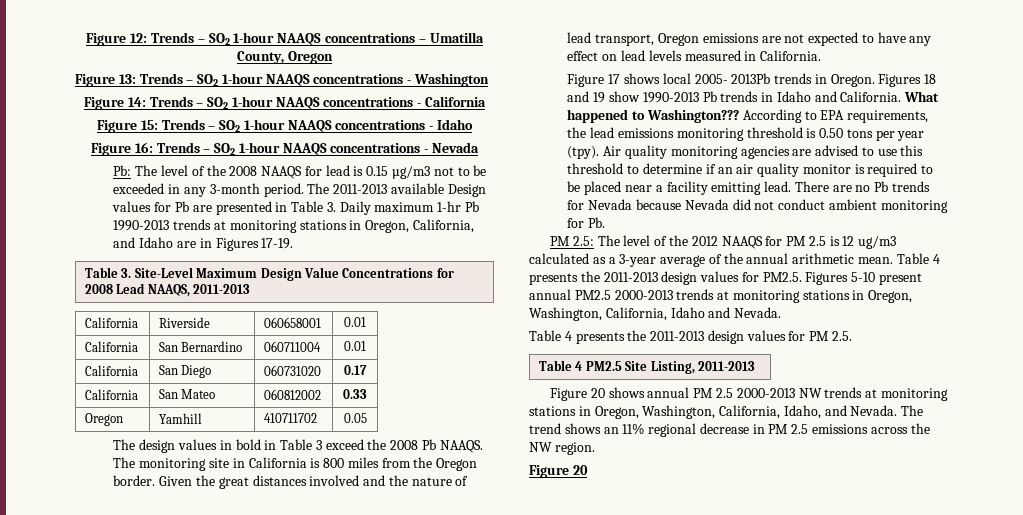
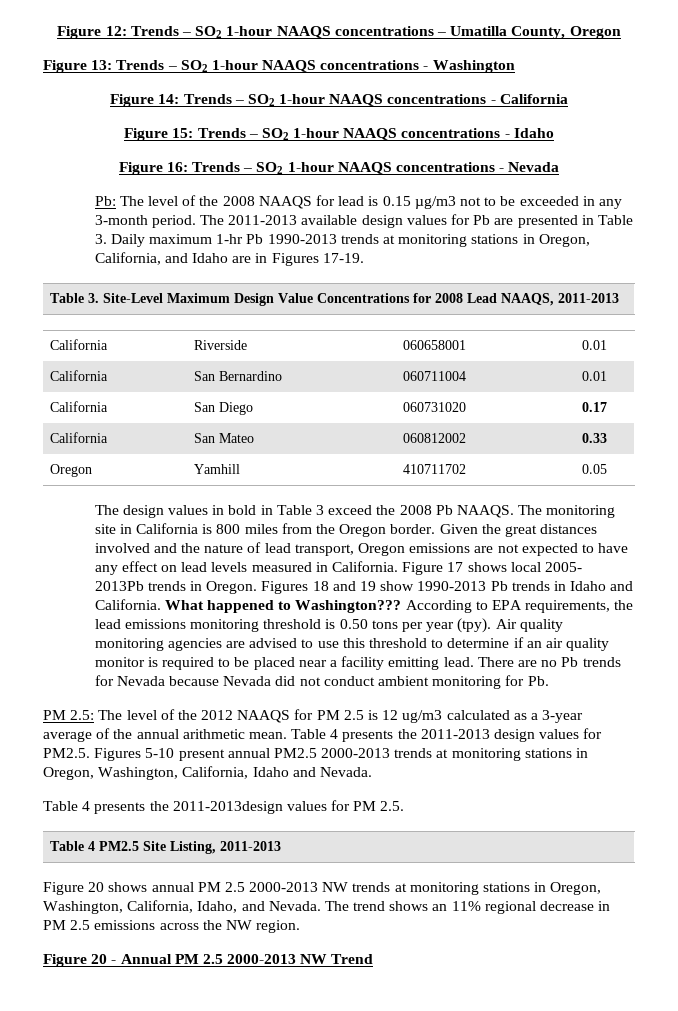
- The 2011-2013 available Design values for Pb are presented in Table 3. Daily maximum 1-hr Pb 1990-2013 trends at monitoring stations in Oregon, California, and Idaho are in Figures 17-19.
+ The 2011-2013 available design values for Pb are presented in Table 3. Daily maximum 1-hr Pb 1990-2013 trends at monitoring stations in Oregon, California, and Idaho are in Figures 17-19.
- Given the great distances involved and the nature of lead transport, Oregon emissions are not expected to have any effect on lead levels measured in California.
- Figure 17 shows local 2005- 2013Pb trends in Oregon.
+ Given the great distances involved and the nature of lead transport, Oregon emissions are not expected to have any effect on lead levels measured in California. Figure 17 shows local 2005- 2013Pb trends in Oregon.
- Table 4 presents the 2011-2013 design values for PM 2.5.
+ Table 4 presents the 2011-2013design values for PM 2.5.
  The trend shows an 11% regional decrease in PM 2.5 emissions across the NW region.
- Figure 20
+ Figure 20 - Annual PM 2.5 2000-2013 NW Trend

